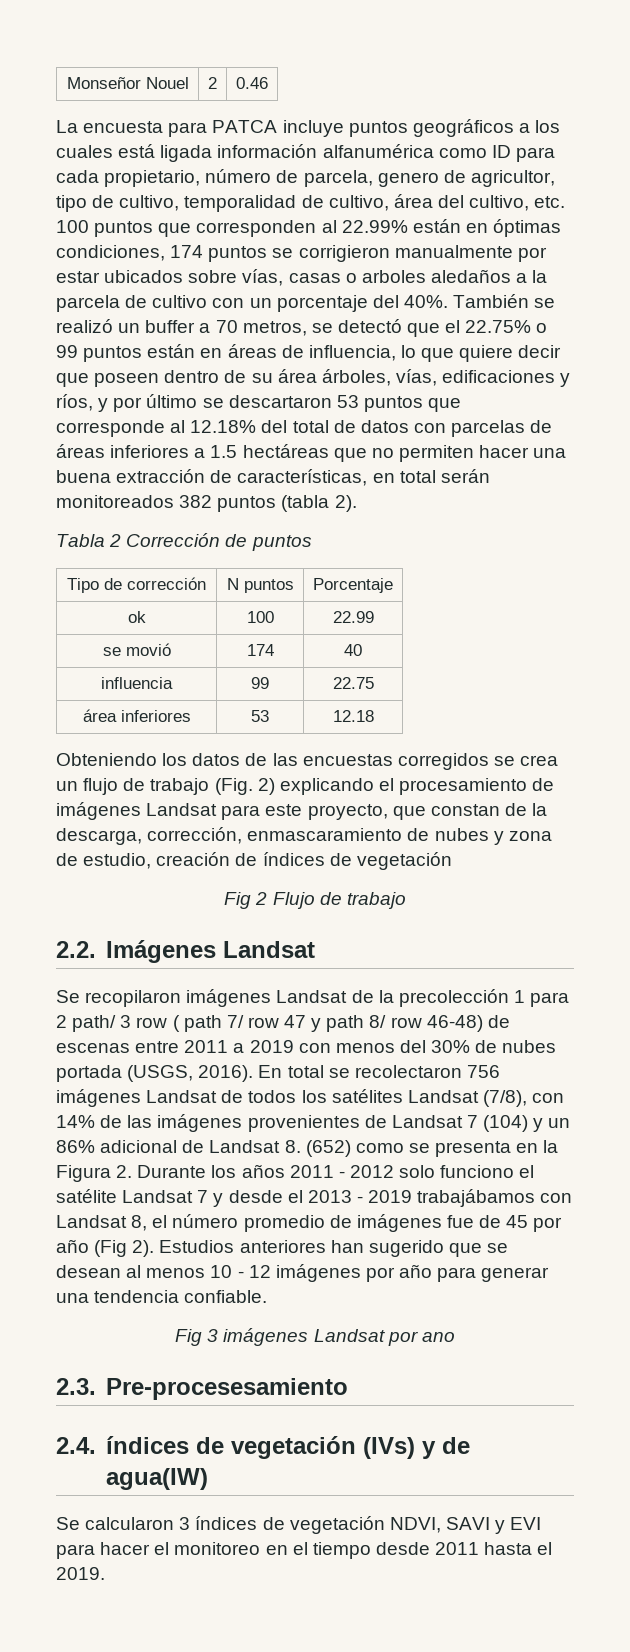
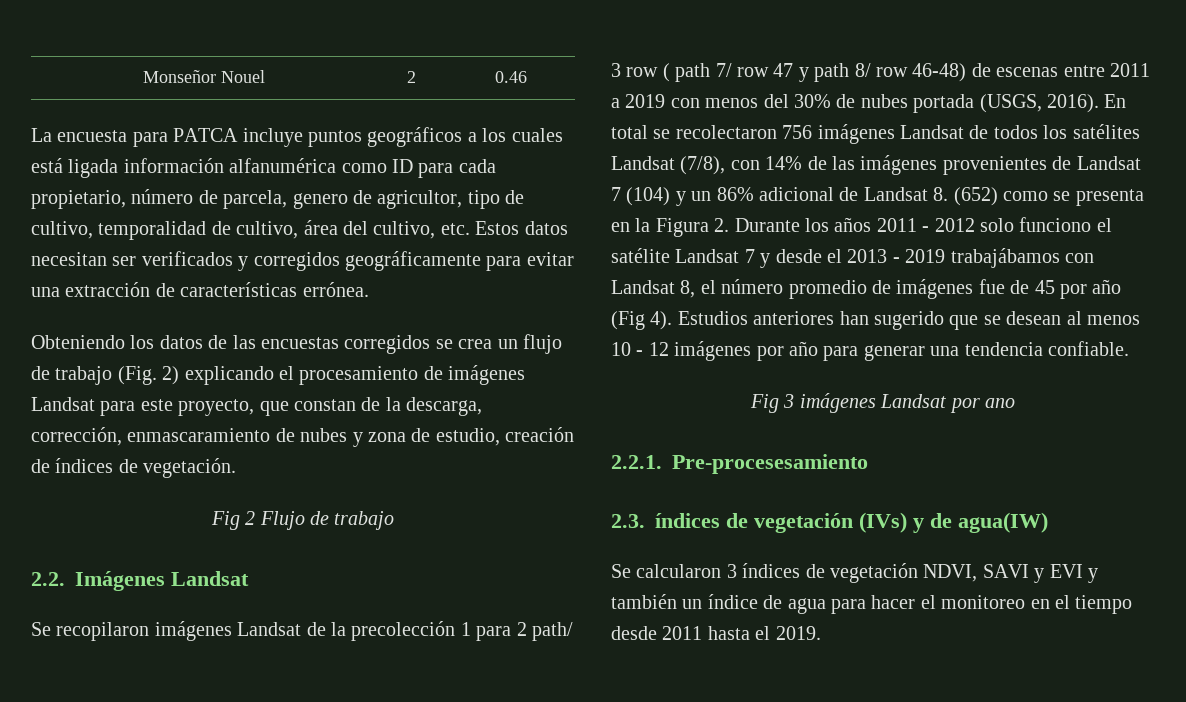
- La encuesta para PATCA incluye puntos geográficos a los cuales está ligada información alfanumérica como ID para cada propietario, número de parcela, genero de agricultor, tipo de cultivo, temporalidad de cultivo, área del cultivo, etc. 100 puntos que corresponden al 22.99% están en óptimas condiciones, 174 puntos se corrigieron manualmente por estar ubicados sobre vías, casas o arboles aledaños a la parcela de cultivo con un porcentaje del 40%. También se realizó un buffer a 70 metros, se detectó que el 22.75% o 99 puntos están en áreas de influencia, lo que quiere decir que poseen dentro de su área árboles, vías, edificaciones y ríos, y por último se descartaron 53 puntos que corresponde al 12.18% del total de datos con parcelas de áreas inferiores a 1.5 hectáreas que no permiten hacer una buena extracción de características, en total serán monitoreados 382 puntos (tabla 2).
- Tabla 2 Corrección de puntos
- Tipo de corrección | N puntos | Porcentaje
- ok | 100 | 22.99
- se movió | 174 | 40
- influencia | 99 | 22.75
- área inferiores | 53 | 12.18
+ La encuesta para PATCA incluye puntos geográficos a los cuales está ligada información alfanumérica como ID para cada propietario, número de parcela, genero de agricultor, tipo de cultivo, temporalidad de cultivo, área del cultivo, etc. Estos datos necesitan ser verificados y corregidos geográficamente para evitar una extracción de características errónea.
- Obteniendo los datos de las encuestas corregidos se crea un flujo de trabajo (Fig. 2) explicando el procesamiento de imágenes Landsat para este proyecto, que constan de la descarga, corrección, enmascaramiento de nubes y zona de estudio, creación de índices de vegetación
+ Obteniendo los datos de las encuestas corregidos se crea un flujo de trabajo (Fig. 2) explicando el procesamiento de imágenes Landsat para este proyecto, que constan de la descarga, corrección, enmascaramiento de nubes y zona de estudio, creación de índices de vegetación.
- En total se recolectaron 756 imágenes Landsat de todos los satélites Landsat (7/8), con 14% de las imágenes provenientes de Landsat 7 (104) y un 86% adicional de Landsat 8. (652) como se presenta en la Figura 2. Durante los años 2011 - 2012 solo funciono el satélite Landsat 7 y desde el 2013 - 2019 trabajábamos con Landsat 8, el número promedio de imágenes fue de 45 por año (Fig 2).
+ En total se recolectaron 756 imágenes Landsat de todos los satélites Landsat (7/8), con 14% de las imágenes provenientes de Landsat 7 (104) y un 86% adicional de Landsat 8. (652) como se presenta en la Figura 2. Durante los años 2011 - 2012 solo funciono el satélite Landsat 7 y desde el 2013 - 2019 trabajábamos con Landsat 8, el número promedio de imágenes fue de 45 por año (Fig 4).
- 2.3. Pre-procesesamiento
+ 2.2.1. Pre-procesesamiento
- 2.4. índices de vegetación (IVs) y de agua(IW)
+ 2.3. índices de vegetación (IVs) y de agua(IW)
- Se calcularon 3 índices de vegetación NDVI, SAVI y EVI para hacer el monitoreo en el tiempo desde 2011 hasta el 2019.
+ Se calcularon 3 índices de vegetación NDVI, SAVI y EVI y también un índice de agua para hacer el monitoreo en el tiempo desde 2011 hasta el 2019.

